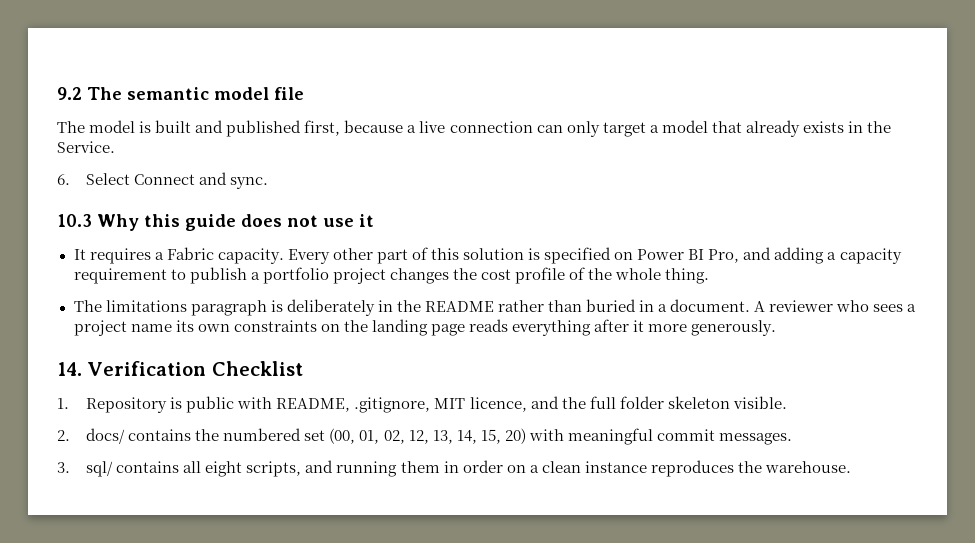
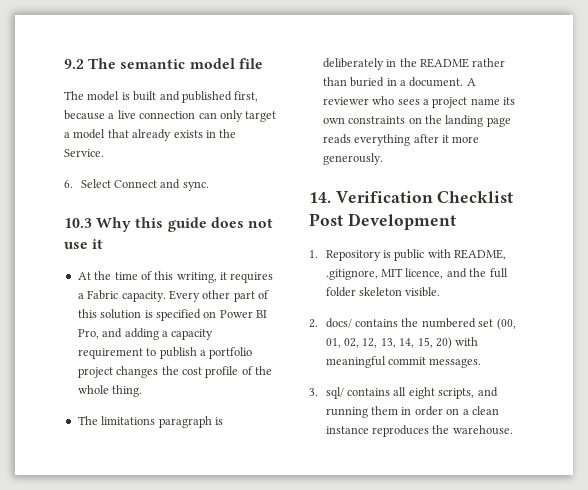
- It requires a Fabric capacity.
+ At the time of this writing, it requires a Fabric capacity.
- 14. Verification Checklist
+ 14. Verification Checklist Post Development

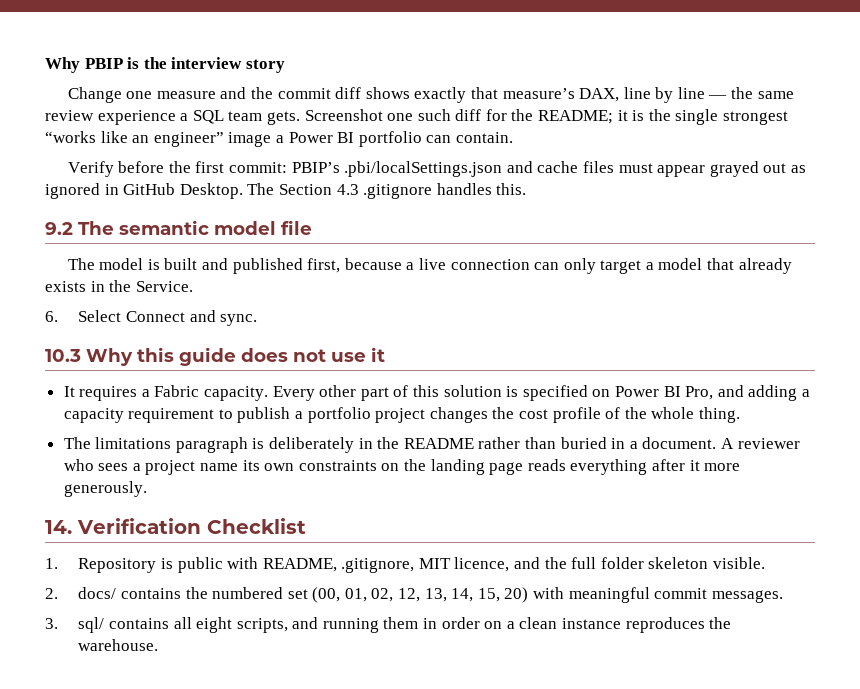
+ Why PBIP is the interview story
+ Change one measure and the commit diff shows exactly that measure’s DAX, line by line — the same review experience a SQL team gets. Screenshot one such diff for the README; it is the single strongest “works like an engineer” image a Power BI portfolio can contain.
+ Verify before the first commit: PBIP’s .pbi/localSettings.json and cache files must appear grayed out as ignored in GitHub Desktop. The Section 4.3 .gitignore handles this.
- At the time of this writing, it requires a Fabric capacity.
+ It requires a Fabric capacity.
- 14. Verification Checklist Post Development
+ 14. Verification Checklist

